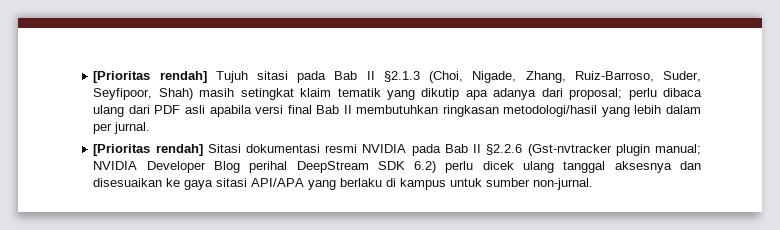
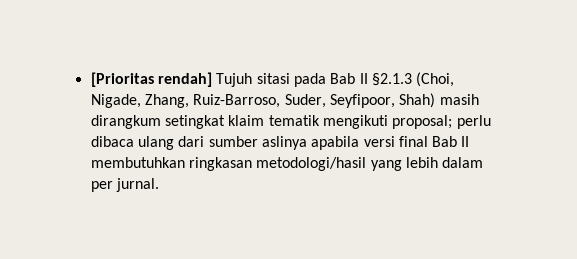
- [Prioritas rendah] Tujuh sitasi pada Bab II §2.1.3 (Choi, Nigade, Zhang, Ruiz-Barroso, Suder, Seyfipoor, Shah) masih setingkat klaim tematik yang dikutip apa adanya dari proposal; perlu dibaca ulang dari PDF asli apabila versi final Bab II membutuhkan ringkasan metodologi/hasil yang lebih dalam per jurnal.
+ [Prioritas rendah] Tujuh sitasi pada Bab II §2.1.3 (Choi, Nigade, Zhang, Ruiz-Barroso, Suder, Seyfipoor, Shah) masih dirangkum setingkat klaim tematik mengikuti proposal; perlu dibaca ulang dari sumber aslinya apabila versi final Bab II membutuhkan ringkasan metodologi/hasil yang lebih dalam per jurnal.
- [Prioritas rendah] Sitasi dokumentasi resmi NVIDIA pada Bab II §2.2.6 (Gst-nvtracker plugin manual; NVIDIA Developer Blog perihal DeepStream SDK 6.2) perlu dicek ulang tanggal aksesnya dan disesuaikan ke gaya sitasi API/APA yang berlaku di kampus untuk sumber non-jurnal.

